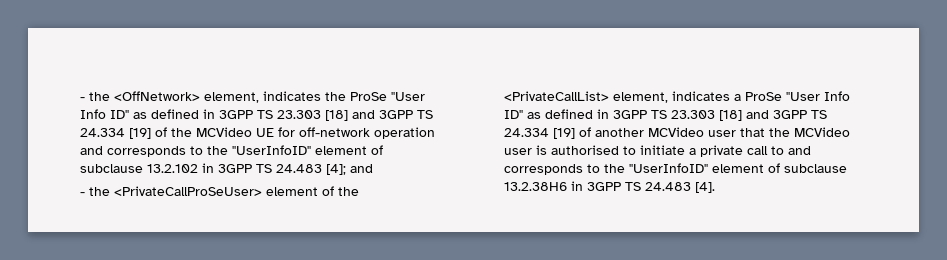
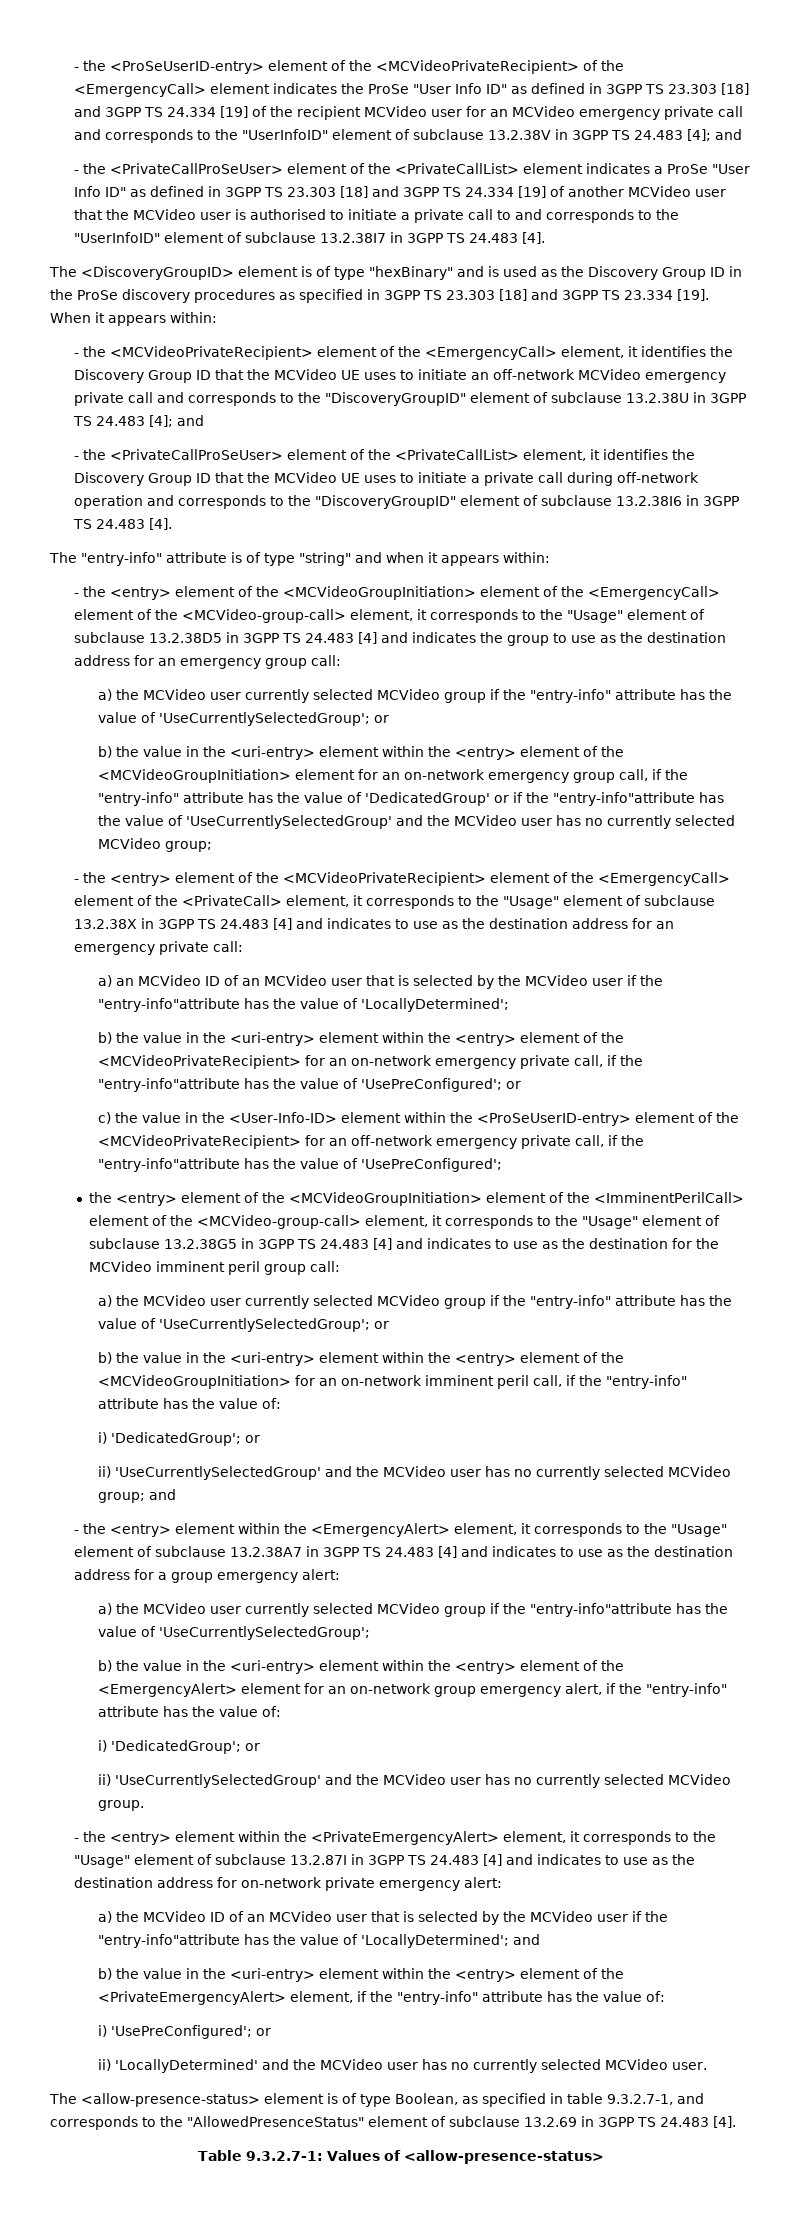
- - the <OffNetwork> element, indicates the ProSe "User Info ID" as defined in 3GPP TS 23.303 [18] and 3GPP TS 24.334 [19] of the MCVideo UE for off-network operation and corresponds to the "UserInfoID" element of subclause 13.2.102 in 3GPP TS 24.483 [4]; and
+ - the <ProSeUserID-entry> element of the <MCVideoPrivateRecipient> of the <EmergencyCall> element indicates the ProSe "User Info ID" as defined in 3GPP TS 23.303 [18] and 3GPP TS 24.334 [19] of the recipient MCVideo user for an MCVideo emergency private call and corresponds to the "UserInfoID" element of subclause 13.2.38V in 3GPP TS 24.483 [4]; and
- - the <PrivateCallProSeUser> element of the <PrivateCallList> element, indicates a ProSe "User Info ID" as defined in 3GPP TS 23.303 [18] and 3GPP TS 24.334 [19] of another MCVideo user that the MCVideo user is authorised to initiate a private call to and corresponds to the "UserInfoID" element of subclause 13.2.38H6 in 3GPP TS 24.483 [4].
+ - the <PrivateCallProSeUser> element of the <PrivateCallList> element indicates a ProSe "User Info ID" as defined in 3GPP TS 23.303 [18] and 3GPP TS 24.334 [19] of another MCVideo user that the MCVideo user is authorised to initiate a private call to and corresponds to the "UserInfoID" element of subclause 13.2.38I7 in 3GPP TS 24.483 [4].
+ The <DiscoveryGroupID> element is of type "hexBinary" and is used as the Discovery Group ID in the ProSe discovery procedures as specified in 3GPP TS 23.303 [18] and 3GPP TS 23.334 [19]. When it appears within:
+ - the <MCVideoPrivateRecipient> element of the <EmergencyCall> element, it identifies the Discovery Group ID that the MCVideo UE uses to initiate an off-network MCVideo emergency private call and corresponds to the "DiscoveryGroupID" element of subclause 13.2.38U in 3GPP TS 24.483 [4]; and
+ - the <PrivateCallProSeUser> element of the <PrivateCallList> element, it identifies the Discovery Group ID that the MCVideo UE uses to initiate a private call during off-network operation and corresponds to the "DiscoveryGroupID" element of subclause 13.2.38I6 in 3GPP TS 24.483 [4].
+ The "entry-info" attribute is of type "string" and when it appears within:
+ - the <entry> element of the <MCVideoGroupInitiation> element of the <EmergencyCall> element of the <MCVideo-group-call> element, it corresponds to the "Usage" element of subclause 13.2.38D5 in 3GPP TS 24.483 [4] and indicates the group to use as the destination address for an emergency group call:
+ a) the MCVideo user currently selected MCVideo group if the "entry-info" attribute has the value of 'UseCurrentlySelectedGroup'; or
+ b) the value in the <uri-entry> element within the <entry> element of the <MCVideoGroupInitiation> element for an on-network emergency group call, if the "entry-info" attribute has the value of 'DedicatedGroup' or if the "entry-info"attribute has the value of 'UseCurrentlySelectedGroup' and the MCVideo user has no currently selected MCVideo group;
+ - the <entry> element of the <MCVideoPrivateRecipient> element of the <EmergencyCall> element of the <PrivateCall> element, it corresponds to the "Usage" element of subclause 13.2.38X in 3GPP TS 24.483 [4] and indicates to use as the destination address for an emergency private call:
+ a) an MCVideo ID of an MCVideo user that is selected by the MCVideo user if the "entry-info"attribute has the value of 'LocallyDetermined';
+ b) the value in the <uri-entry> element within the <entry> element of the <MCVideoPrivateRecipient> for an on-network emergency private call, if the "entry-info"attribute has the value of 'UsePreConfigured'; or
+ c) the value in the <User-Info-ID> element within the <ProSeUserID-entry> element of the <MCVideoPrivateRecipient> for an off-network emergency private call, if the "entry-info"attribute has the value of 'UsePreConfigured';
+ the <entry> element of the <MCVideoGroupInitiation> element of the <ImminentPerilCall> element of the <MCVideo-group-call> element, it corresponds to the "Usage" element of subclause 13.2.38G5 in 3GPP TS 24.483 [4] and indicates to use as the destination for the MCVideo imminent peril group call:
+ a) the MCVideo user currently selected MCVideo group if the "entry-info" attribute has the value of 'UseCurrentlySelectedGroup'; or
+ b) the value in the <uri-entry> element within the <entry> element of the <MCVideoGroupInitiation> for an on-network imminent peril call, if the "entry-info" attribute has the value of:
+ i) 'DedicatedGroup'; or
+ ii) 'UseCurrentlySelectedGroup' and the MCVideo user has no currently selected MCVideo group; and
+ - the <entry> element within the <EmergencyAlert> element, it corresponds to the "Usage" element of subclause 13.2.38A7 in 3GPP TS 24.483 [4] and indicates to use as the destination address for a group emergency alert:
+ a) the MCVideo user currently selected MCVideo group if the "entry-info"attribute has the value of 'UseCurrentlySelectedGroup';
+ b) the value in the <uri-entry> element within the <entry> element of the <EmergencyAlert> element for an on-network group emergency alert, if the "entry-info" attribute has the value of:
+ i) 'DedicatedGroup'; or
+ ii) 'UseCurrentlySelectedGroup' and the MCVideo user has no currently selected MCVideo group.
+ - the <entry> element within the <PrivateEmergencyAlert> element, it corresponds to the "Usage" element of subclause 13.2.87I in 3GPP TS 24.483 [4] and indicates to use as the destination address for on-network private emergency alert:
+ a) the MCVideo ID of an MCVideo user that is selected by the MCVideo user if the "entry-info"attribute has the value of 'LocallyDetermined'; and
+ b) the value in the <uri-entry> element within the <entry> element of the <PrivateEmergencyAlert> element, if the "entry-info" attribute has the value of:
+ i) 'UsePreConfigured'; or
+ ii) 'LocallyDetermined' and the MCVideo user has no currently selected MCVideo user.
+ The <allow-presence-status> element is of type Boolean, as specified in table 9.3.2.7-1, and corresponds to the "AllowedPresenceStatus" element of subclause 13.2.69 in 3GPP TS 24.483 [4].
+ Table 9.3.2.7-1: Values of <allow-presence-status>

